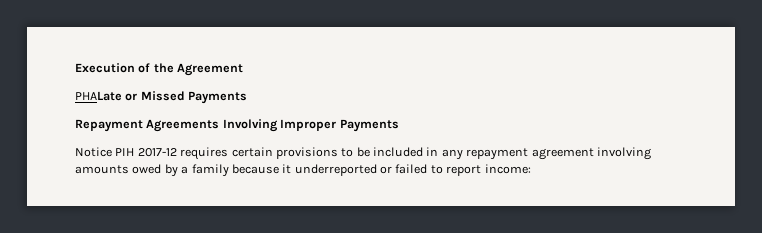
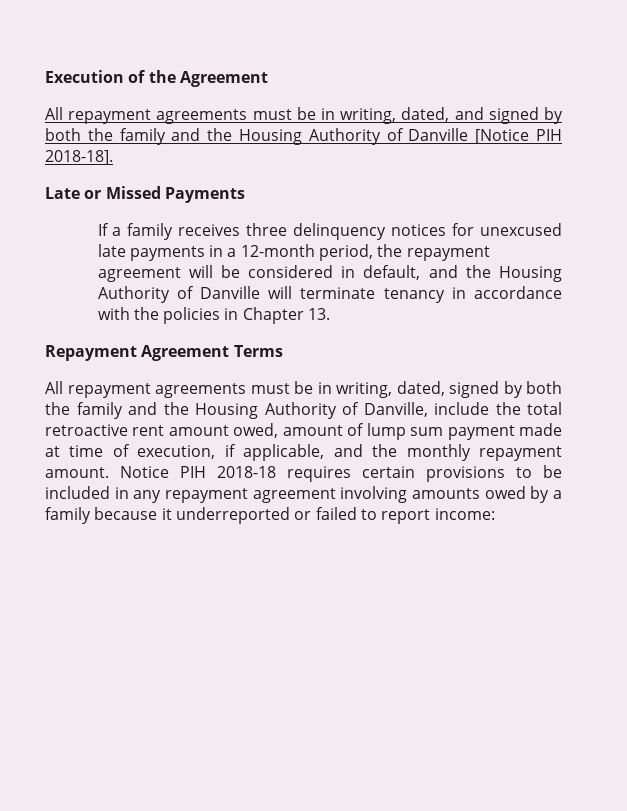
- PHALate or Missed Payments
- Repayment Agreements Involving Improper Payments
- Notice PIH 2017-12 requires certain provisions to be included in any repayment agreement involving amounts owed by a family because it underreported or failed to report income:
+ All repayment agreements must be in writing, dated, and signed by both the family and the Housing Authority of Danville [Notice PIH 2018-18].
+ Late or Missed Payments
+ If a family receives three delinquency notices for unexcused late payments in a 12-month period, the repayment agreement will be considered in default, and the Housing Authority of Danville will terminate tenancy in accordance with the policies in Chapter 13.
+ Repayment Agreement Terms
+ All repayment agreements must be in writing, dated, signed by both the family and the Housing Authority of Danville, include the total retroactive rent amount owed, amount of lump sum payment made at time of execution, if applicable, and the monthly repayment amount. Notice PIH 2018-18 requires certain provisions to be included in any repayment agreement involving amounts owed by a family because it underreported or failed to report income:

